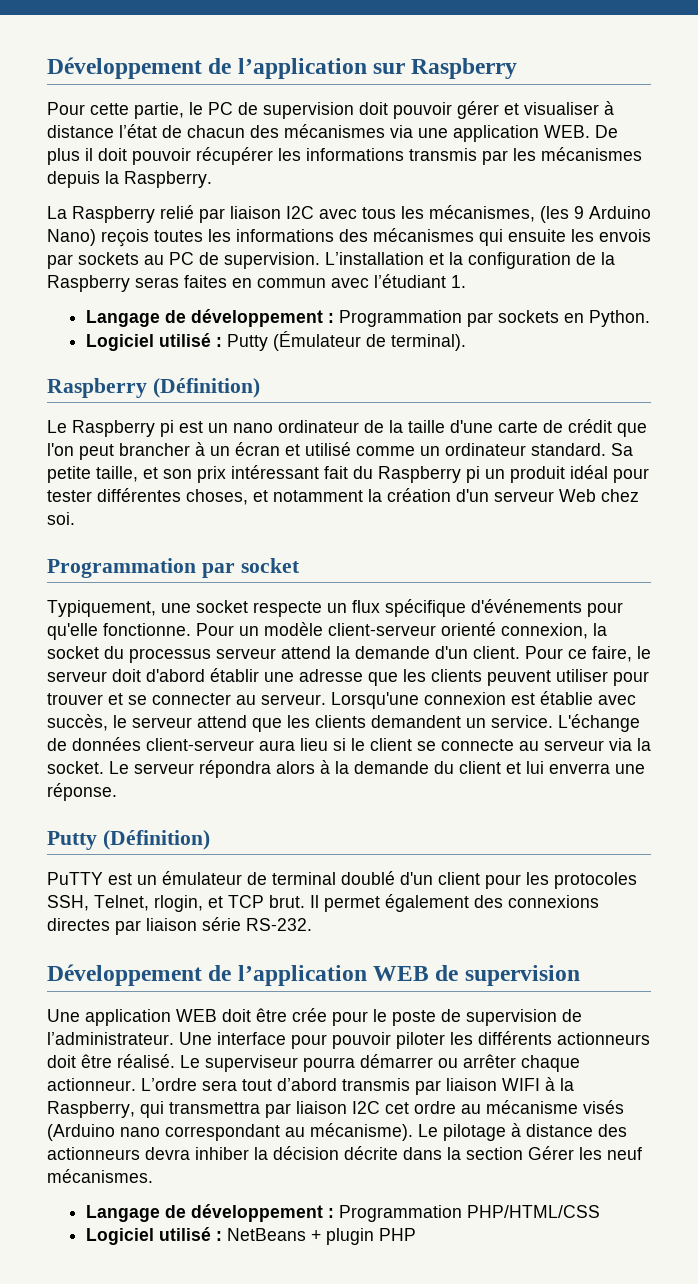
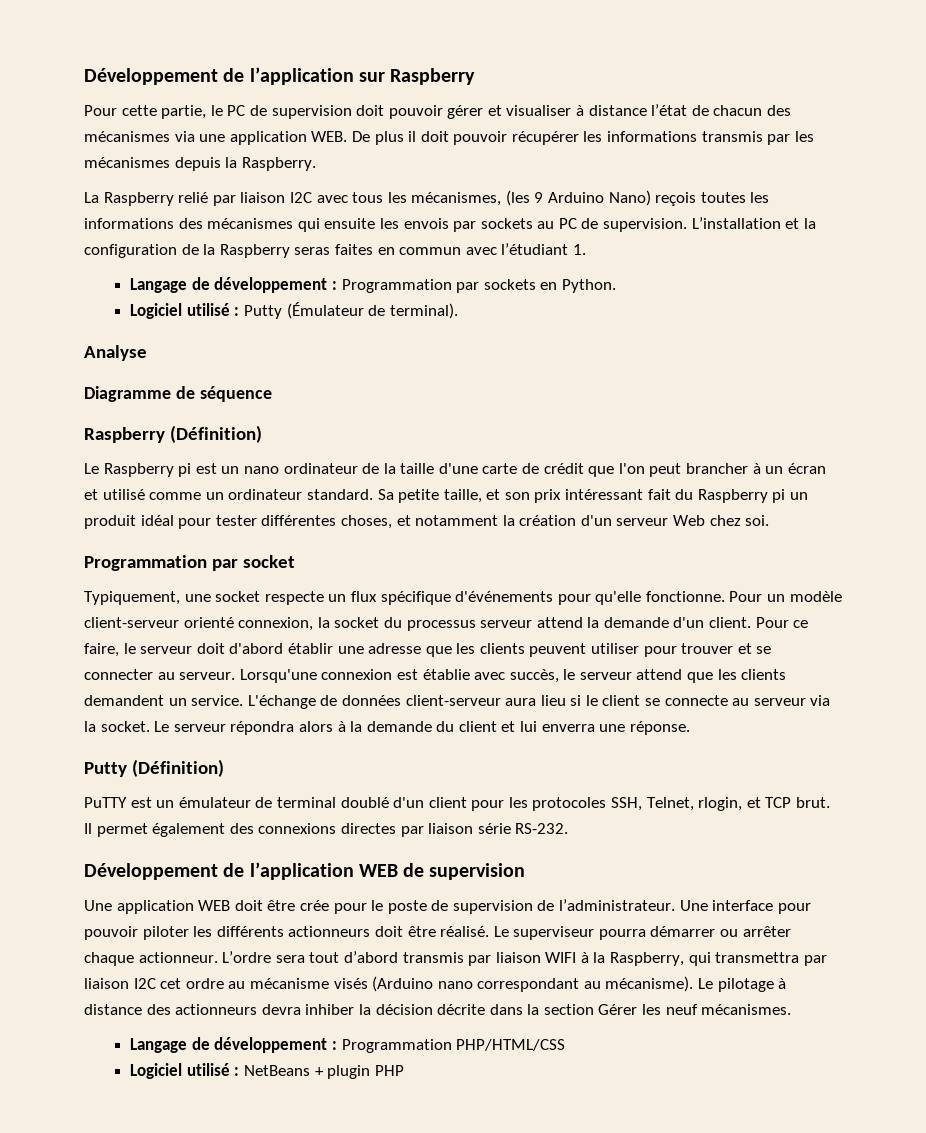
+ Analyse
+ Diagramme de séquence

